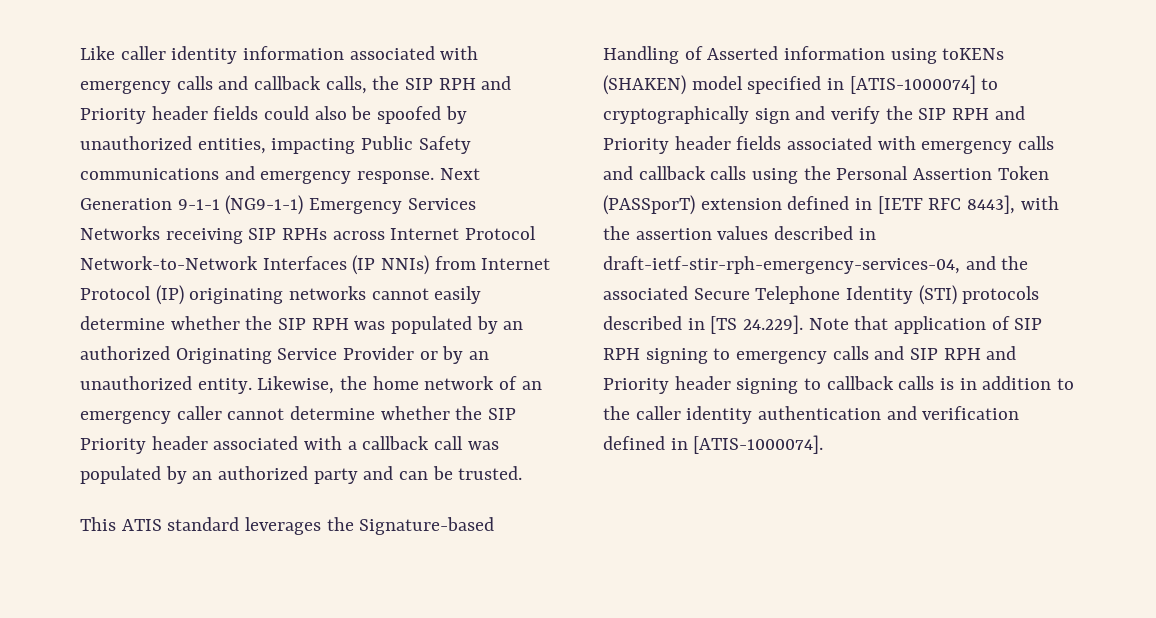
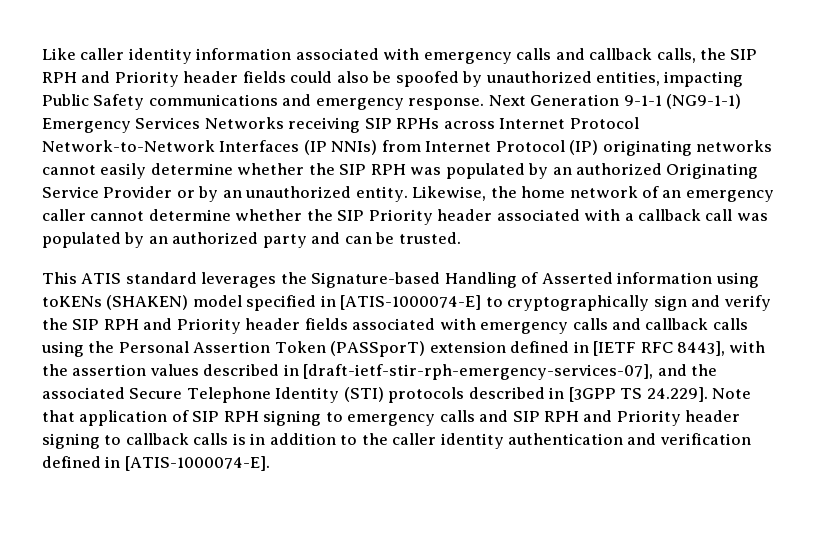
- This ATIS standard leverages the Signature-based Handling of Asserted information using toKENs (SHAKEN) model specified in [ATIS-1000074] to cryptographically sign and verify the SIP RPH and Priority header fields associated with emergency calls and callback calls using the Personal Assertion Token (PASSporT) extension defined in [IETF RFC 8443], with the assertion values described in draft-ietf-stir-rph-emergency-services-04, and the associated Secure Telephone Identity (STI) protocols described in [TS 24.229]. Note that application of SIP RPH signing to emergency calls and SIP RPH and Priority header signing to callback calls is in addition to the caller identity authentication and verification defined in [ATIS-1000074].
+ This ATIS standard leverages the Signature-based Handling of Asserted information using toKENs (SHAKEN) model specified in [ATIS-1000074-E] to cryptographically sign and verify the SIP RPH and Priority header fields associated with emergency calls and callback calls using the Personal Assertion Token (PASSporT) extension defined in [IETF RFC 8443], with the assertion values described in [draft-ietf-stir-rph-emergency-services-07], and the associated Secure Telephone Identity (STI) protocols described in [3GPP TS 24.229]. Note that application of SIP RPH signing to emergency calls and SIP RPH and Priority header signing to callback calls is in addition to the caller identity authentication and verification defined in [ATIS-1000074-E].

